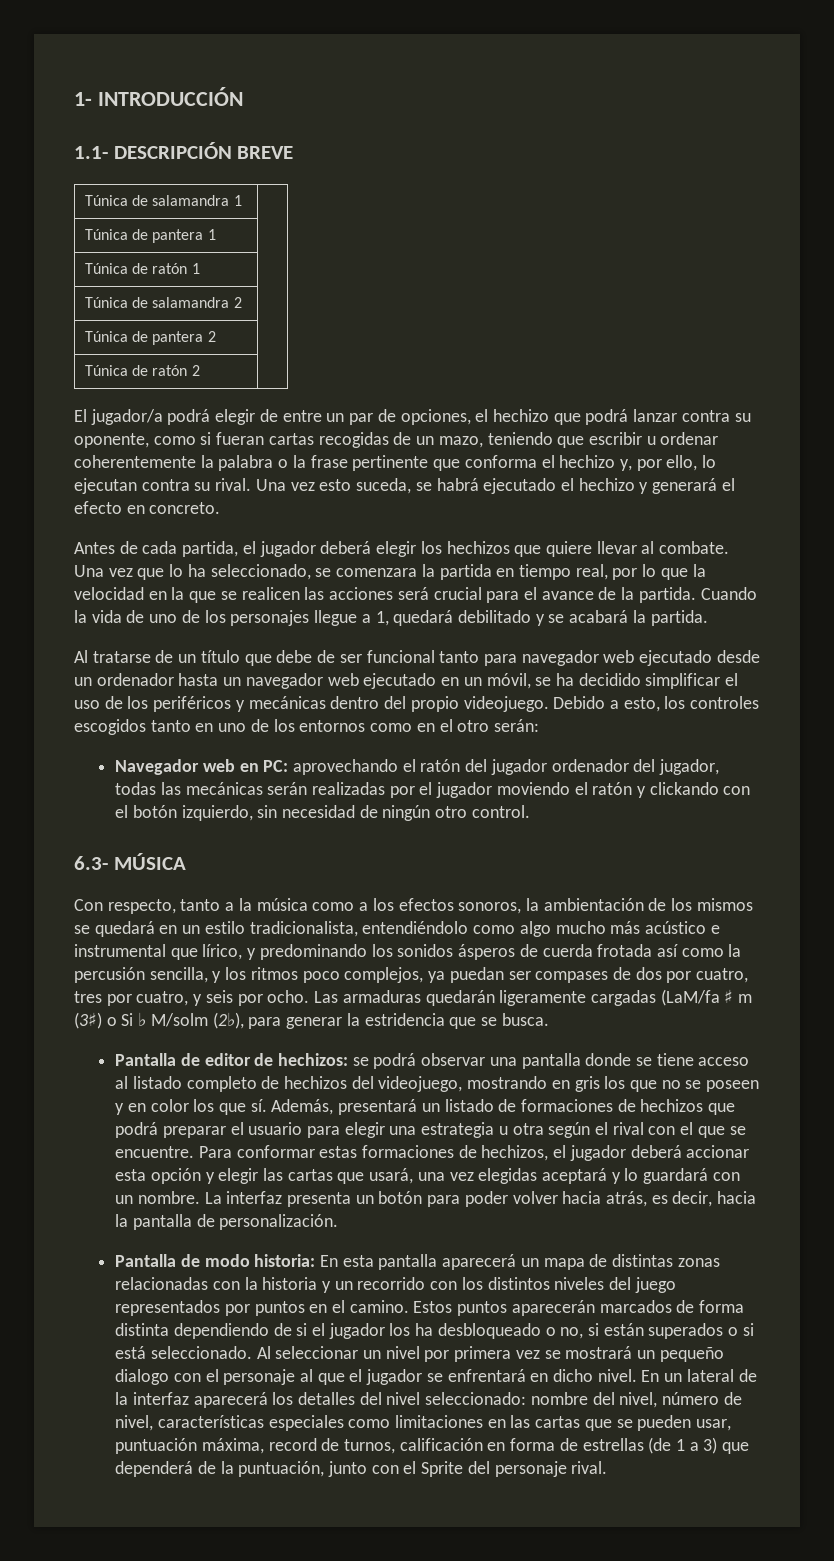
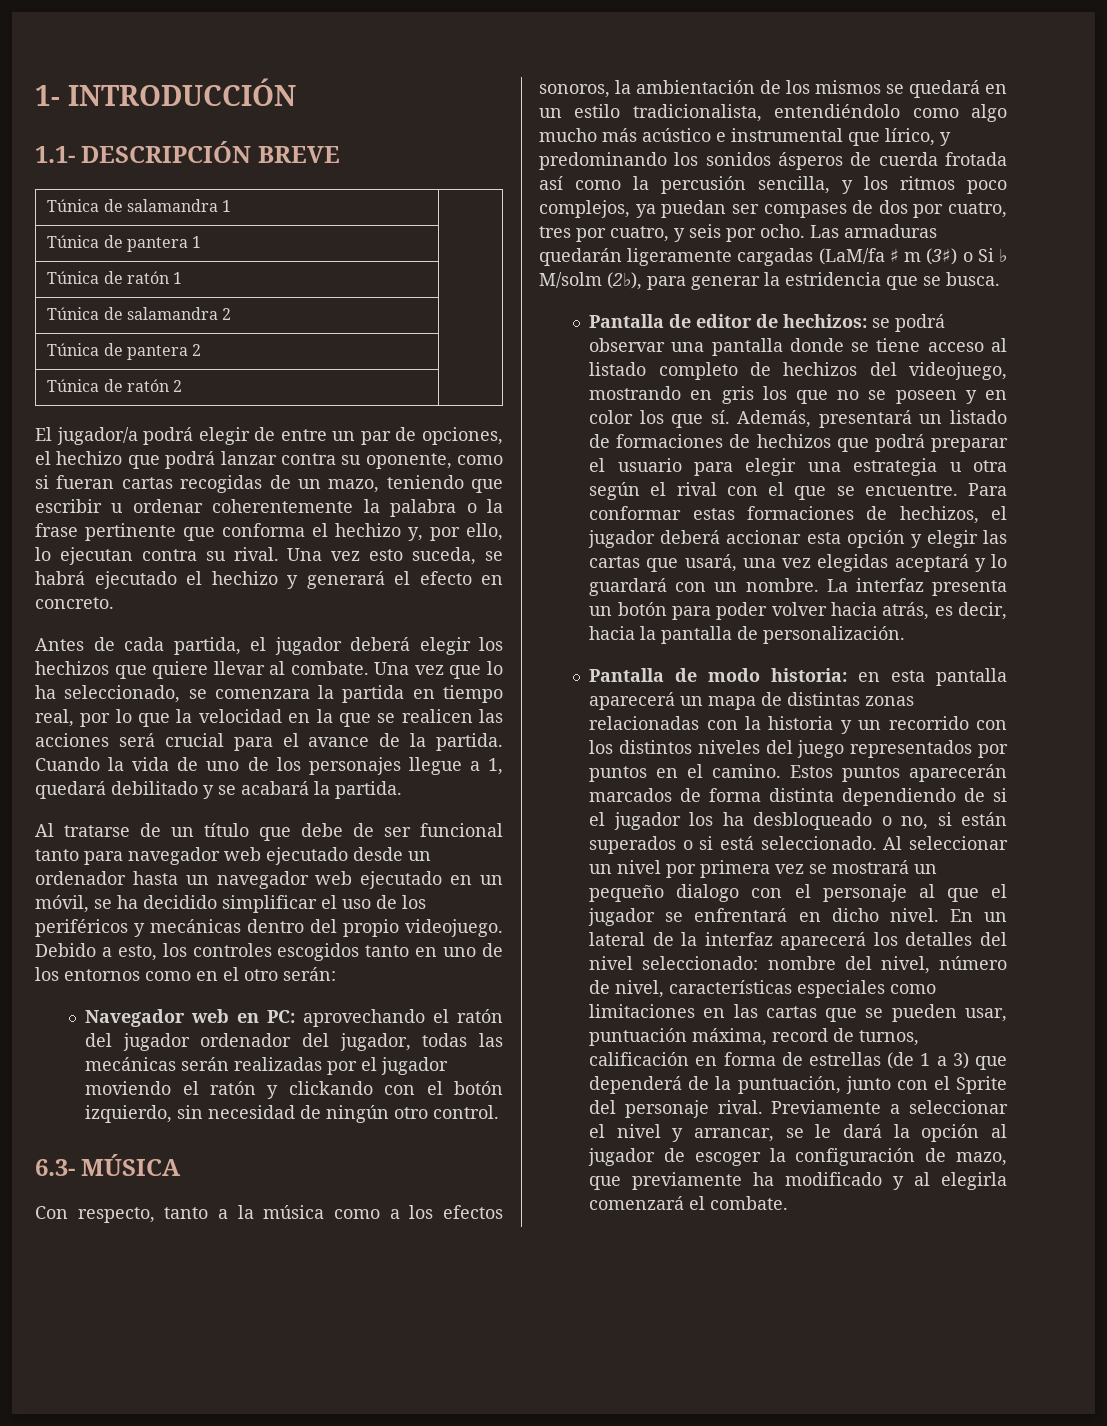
- Pantalla de modo historia: En esta pantalla aparecerá un mapa de distintas zonas relacionadas con la historia y un recorrido con los distintos niveles del juego representados por puntos en el camino.
+ Pantalla de modo historia: en esta pantalla aparecerá un mapa de distintas zonas relacionadas con la historia y un recorrido con los distintos niveles del juego representados por puntos en el camino.
+ Previamente a seleccionar el nivel y arrancar, se le dará la opción al jugador de escoger la configuración de mazo, que previamente ha modificado y al elegirla comenzará el combate.

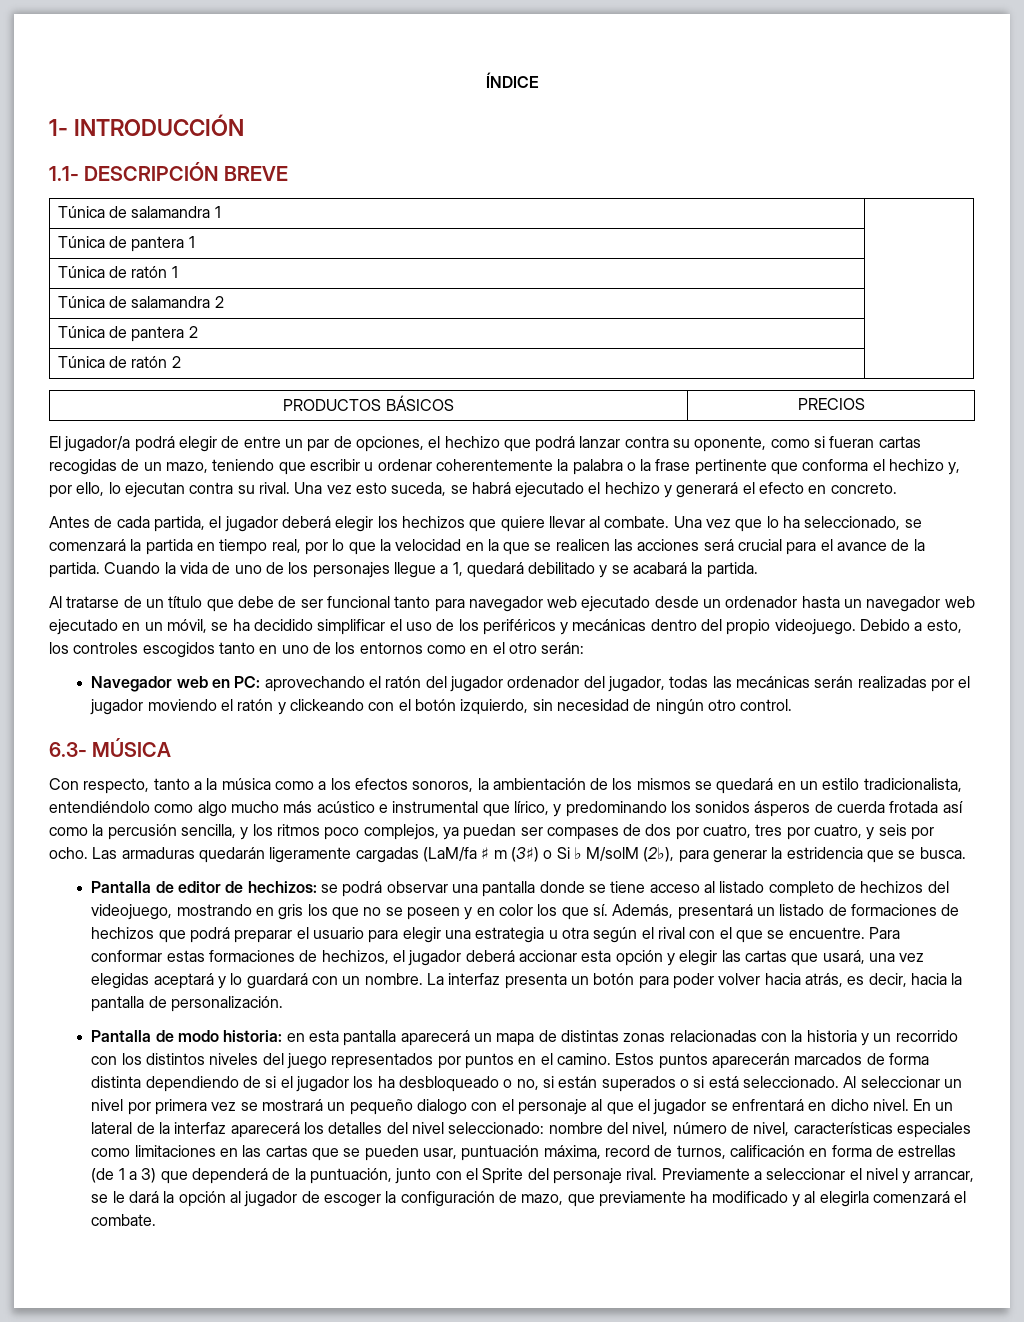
+ ÍNDICE
+ PRODUCTOS BÁSICOS | PRECIOS
- Una vez que lo ha seleccionado, se comenzara la partida en tiempo real, por lo que la velocidad en la que se realicen las acciones será crucial para el avance de la partida.
+ Una vez que lo ha seleccionado, se comenzará la partida en tiempo real, por lo que la velocidad en la que se realicen las acciones será crucial para el avance de la partida.
- Navegador web en PC: aprovechando el ratón del jugador ordenador del jugador, todas las mecánicas serán realizadas por el jugador moviendo el ratón y clickando con el botón izquierdo, sin necesidad de ningún otro control.
+ Navegador web en PC: aprovechando el ratón del jugador ordenador del jugador, todas las mecánicas serán realizadas por el jugador moviendo el ratón y clickeando con el botón izquierdo, sin necesidad de ningún otro control.
- Las armaduras quedarán ligeramente cargadas (LaM/fa ♯ m (3♯) o Si ♭ M/solm (2♭), para generar la estridencia que se busca.
+ Las armaduras quedarán ligeramente cargadas (LaM/fa ♯ m (3♯) o Si ♭ M/solM (2♭), para generar la estridencia que se busca.

